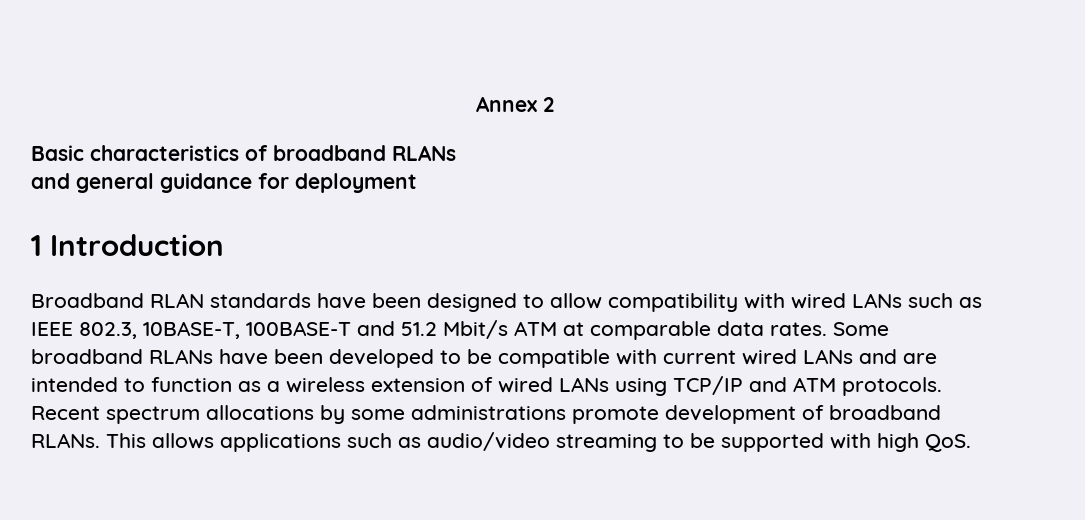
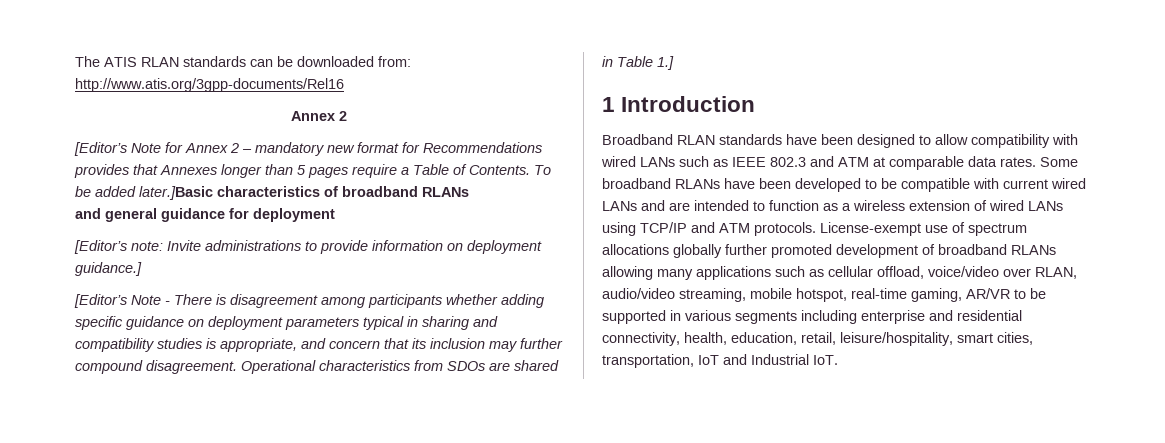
+ The ATIS RLAN standards can be downloaded from: http://www.atis.org/3gpp-documents/Rel16
  Annex 2
- Basic characteristics of broadband RLANs
+ [Editor’s Note for Annex 2 – mandatory new format for Recommendations provides that Annexes longer than 5 pages require a Table of Contents. To be added later.]Basic characteristics of broadband RLANs
+ [Editor’s note: Invite administrations to provide information on deployment guidance.]
+ [Editor’s Note - There is disagreement among participants whether adding specific guidance on deployment parameters typical in sharing and compatibility studies is appropriate, and concern that its inclusion may further compound disagreement. Operational characteristics from SDOs are shared in Table 1.]
- Broadband RLAN standards have been designed to allow compatibility with wired LANs such as IEEE 802.3, 10BASE-T, 100BASE-T and 51.2 Mbit/s ATM at comparable data rates.
+ Broadband RLAN standards have been designed to allow compatibility with wired LANs such as IEEE 802.3 and ATM at comparable data rates.
- Recent spectrum allocations by some administrations promote development of broadband RLANs. This allows applications such as audio/video streaming to be supported with high QoS.
+ License-exempt use of spectrum allocations globally further promoted development of broadband RLANs allowing many applications such as cellular offload, voice/video over RLAN, audio/video streaming, mobile hotspot, real-time gaming, AR/VR to be supported in various segments including enterprise and residential connectivity, health, education, retail, leisure/hospitality, smart cities, transportation, IoT and Industrial IoT.

